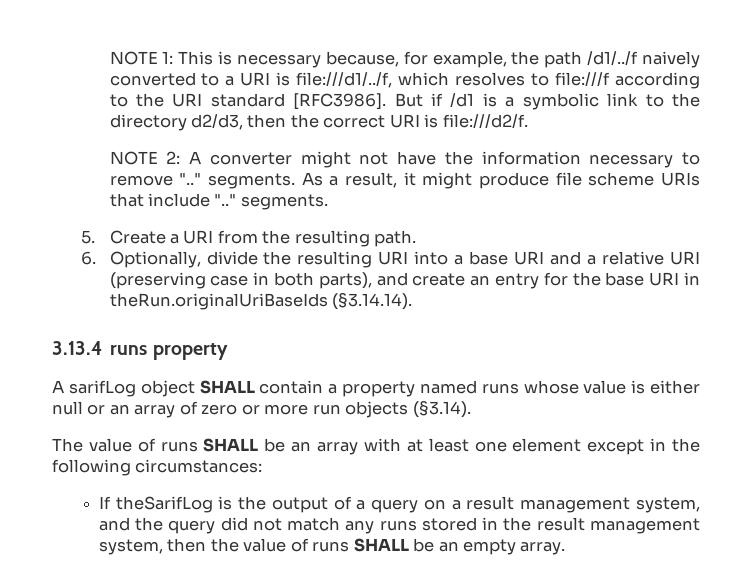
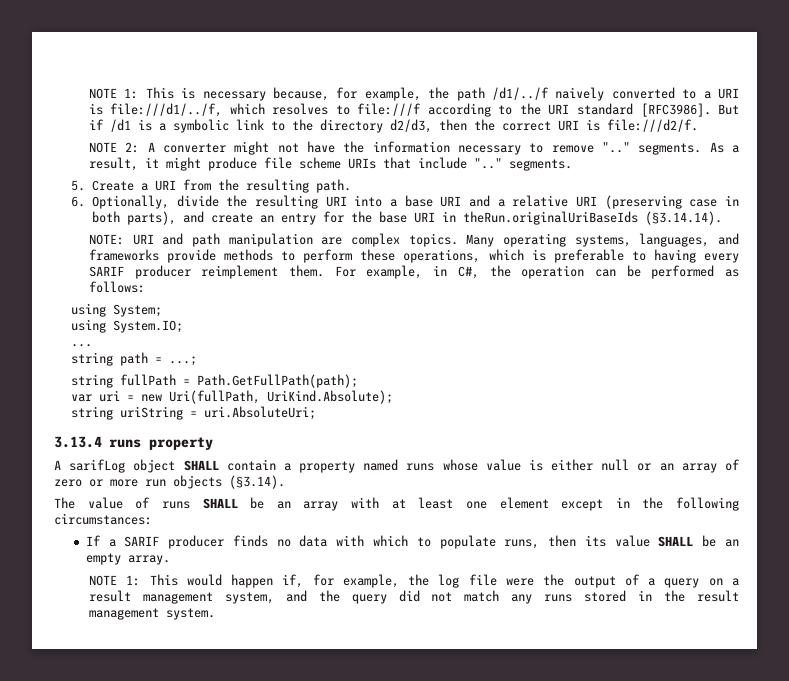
+ NOTE: URI and path manipulation are complex topics. Many operating systems, languages, and frameworks provide methods to perform these operations, which is preferable to having every SARIF producer reimplement them. For example, in C#, the operation can be performed as follows:
+ using System;
+ using System.IO;
+ ...
+ string path = ...;
+ string fullPath = Path.GetFullPath(path);
+ var uri = new Uri(fullPath, UriKind.Absolute);
+ string uriString = uri.AbsoluteUri;
- If theSarifLog is the output of a query on a result management system, and the query did not match any runs stored in the result management system, then the value of runs SHALL be an empty array.
+ If a SARIF producer finds no data with which to populate runs, then its value SHALL be an empty array.
+ NOTE 1: This would happen if, for example, the log file were the output of a query on a result management system, and the query did not match any runs stored in the result management system.

